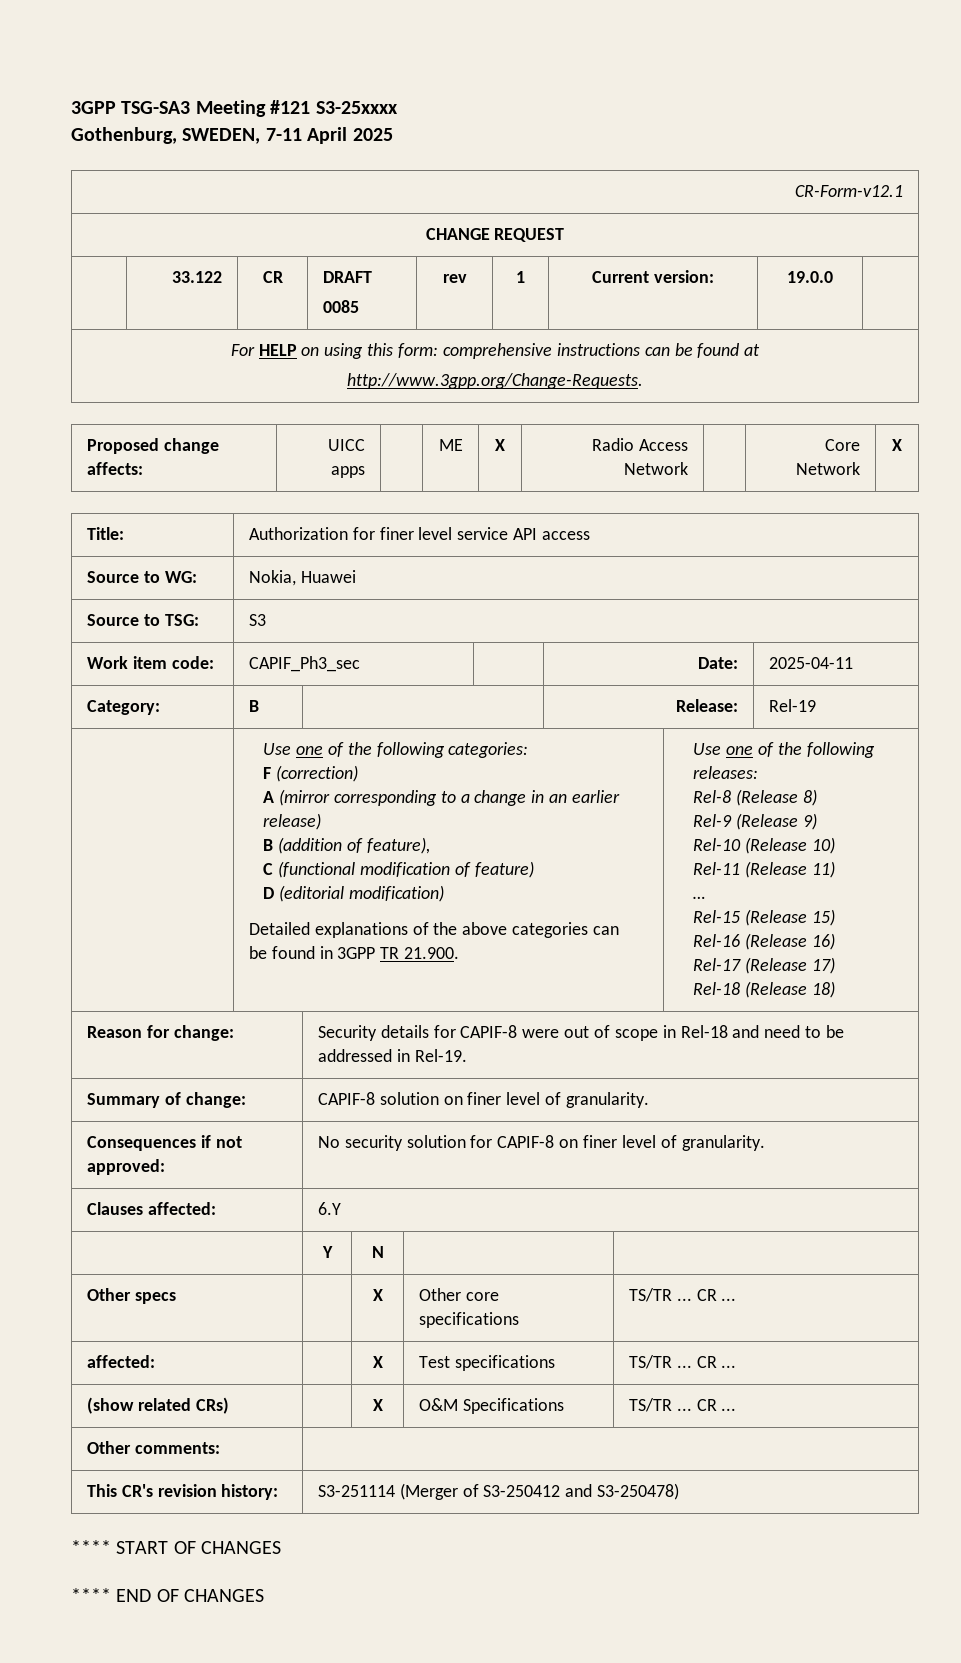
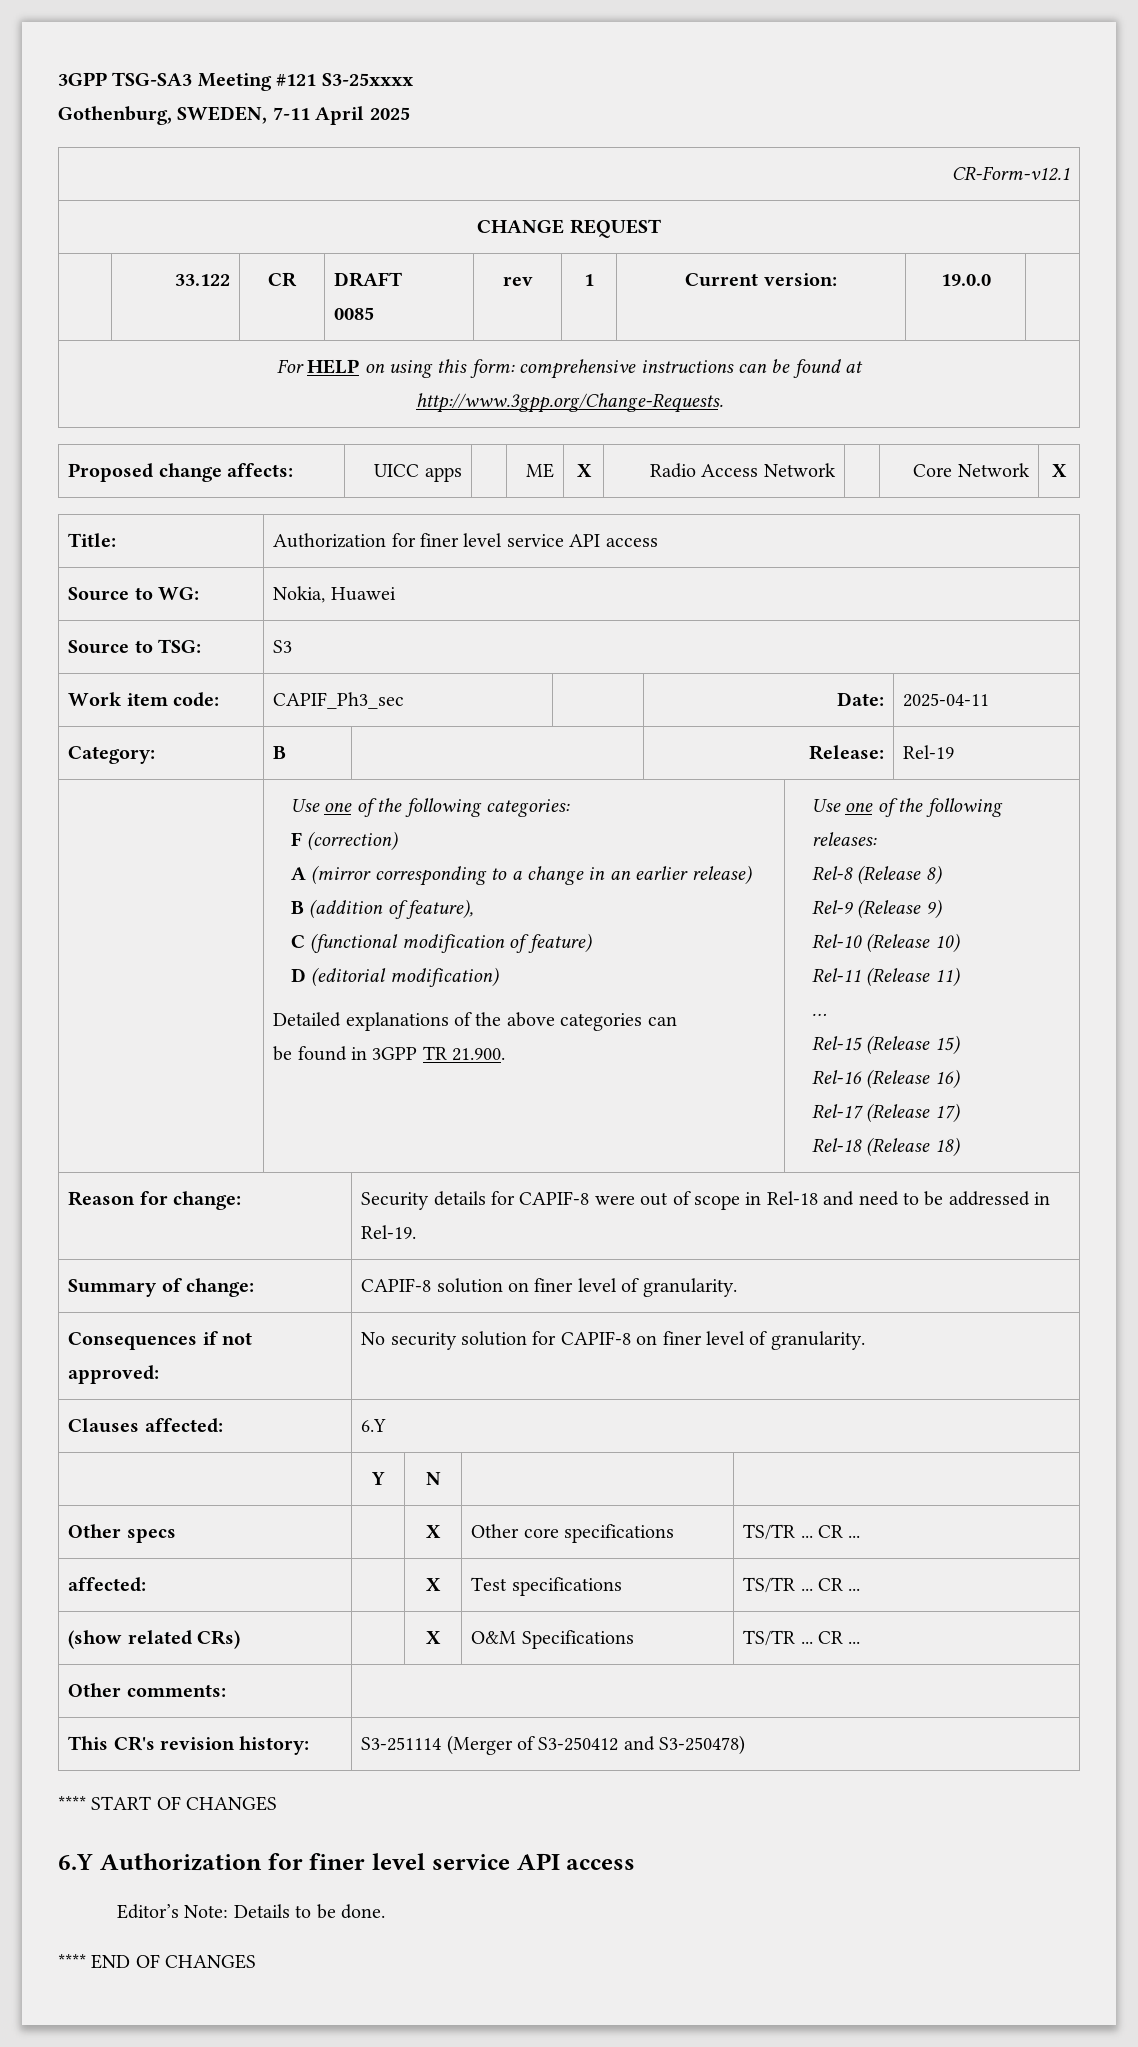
+ 6.Y Authorization for finer level service API access
+ Editor’s Note: Details to be done.

